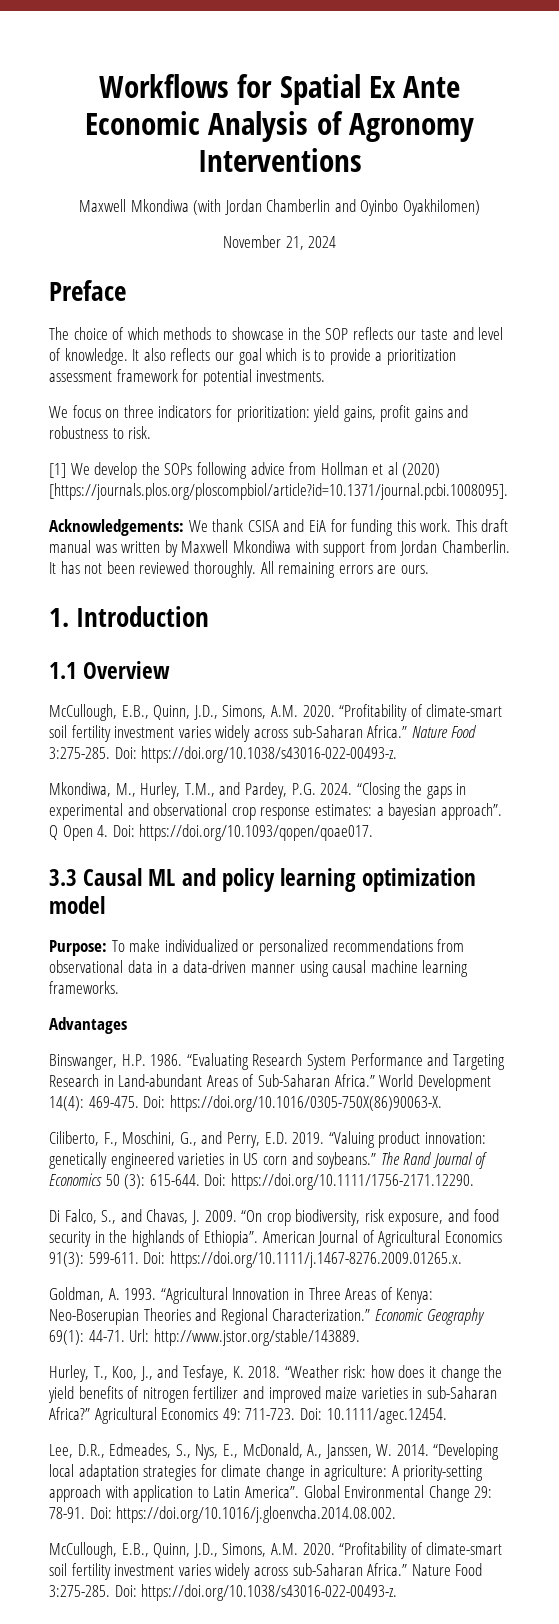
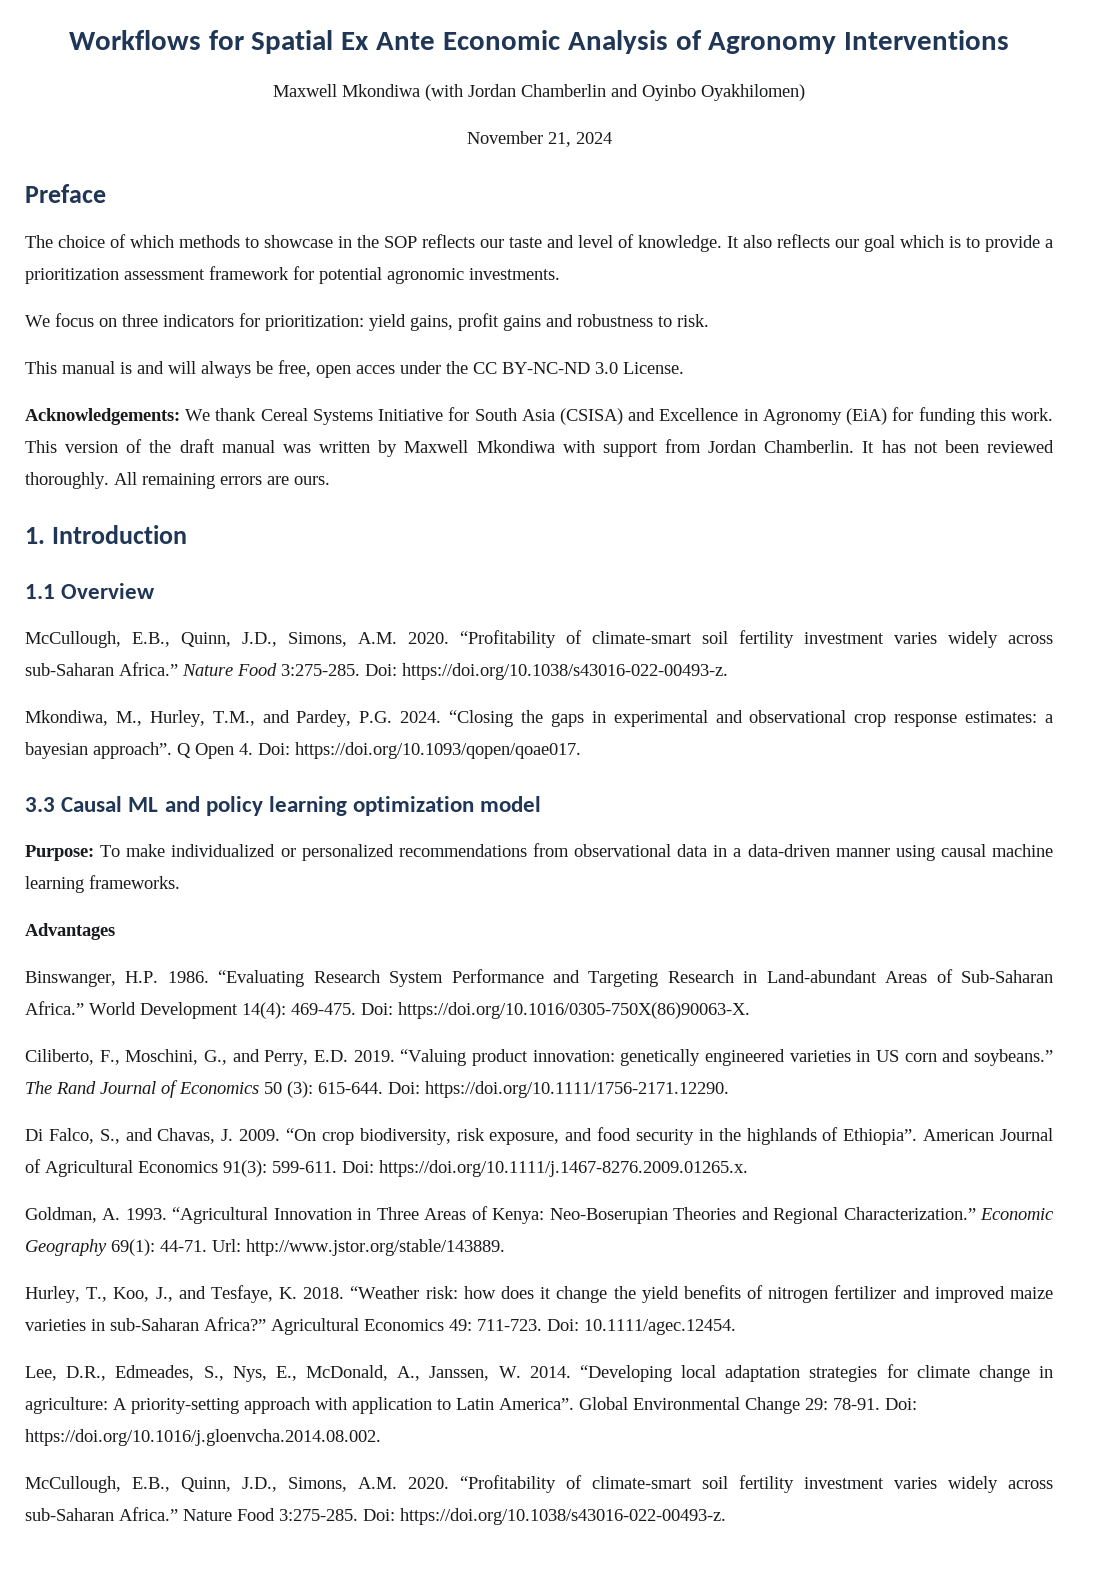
- It also reflects our goal which is to provide a prioritization assessment framework for potential investments.
+ It also reflects our goal which is to provide a prioritization assessment framework for potential agronomic investments.
- [1] We develop the SOPs following advice from Hollman et al (2020) [https://journals.plos.org/ploscompbiol/article?id=10.1371/journal.pcbi.1008095].
- Acknowledgements: We thank CSISA and EiA for funding this work.
+ This manual is and will always be free, open acces under the CC BY-NC-ND 3.0 License.
+ Acknowledgements: We thank Cereal Systems Initiative for South Asia (CSISA) and Excellence in Agronomy (EiA) for funding this work.
- This draft manual was written by Maxwell Mkondiwa with support from Jordan Chamberlin.
+ This version of the draft manual was written by Maxwell Mkondiwa with support from Jordan Chamberlin.

